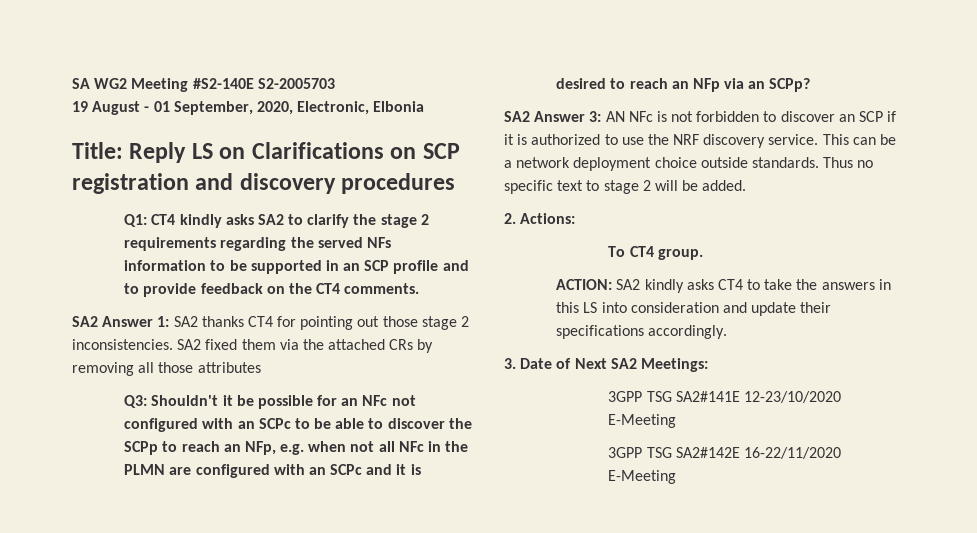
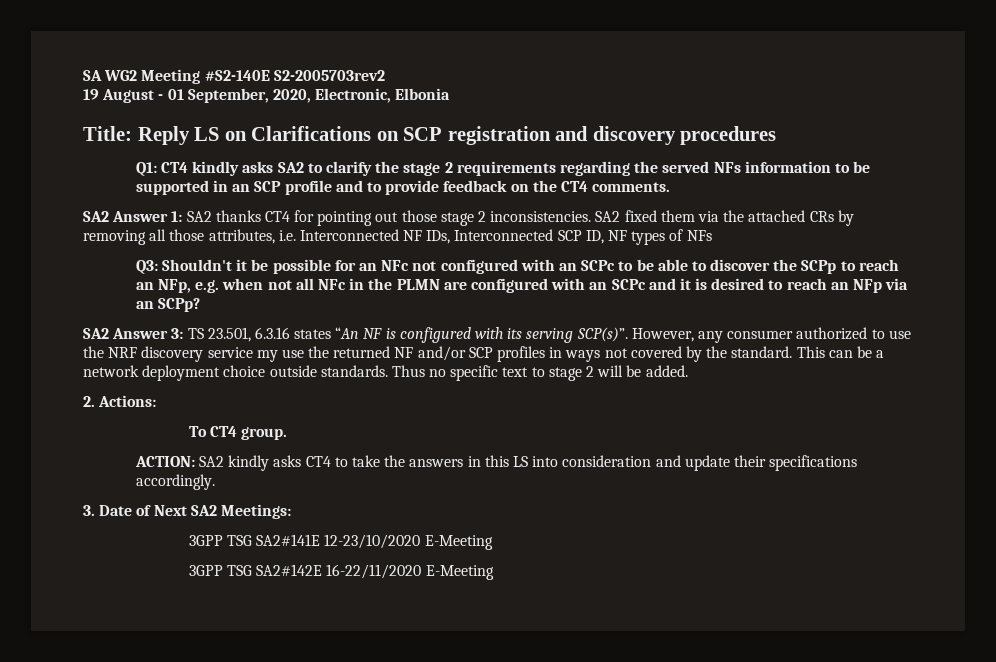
- SA WG2 Meeting #S2-140E S2-2005703
+ SA WG2 Meeting #S2-140E S2-2005703rev2
- SA2 fixed them via the attached CRs by removing all those attributes
+ SA2 fixed them via the attached CRs by removing all those attributes, i.e. Interconnected NF IDs, Interconnected SCP ID, NF types of NFs
- SA2 Answer 3: AN NFc is not forbidden to discover an SCP if it is authorized to use the NRF discovery service.
+ SA2 Answer 3: TS 23.501, 6.3.16 states “An NF is configured with its serving SCP(s)”. However, any consumer authorized to use the NRF discovery service my use the returned NF and/or SCP profiles in ways not covered by the standard.

